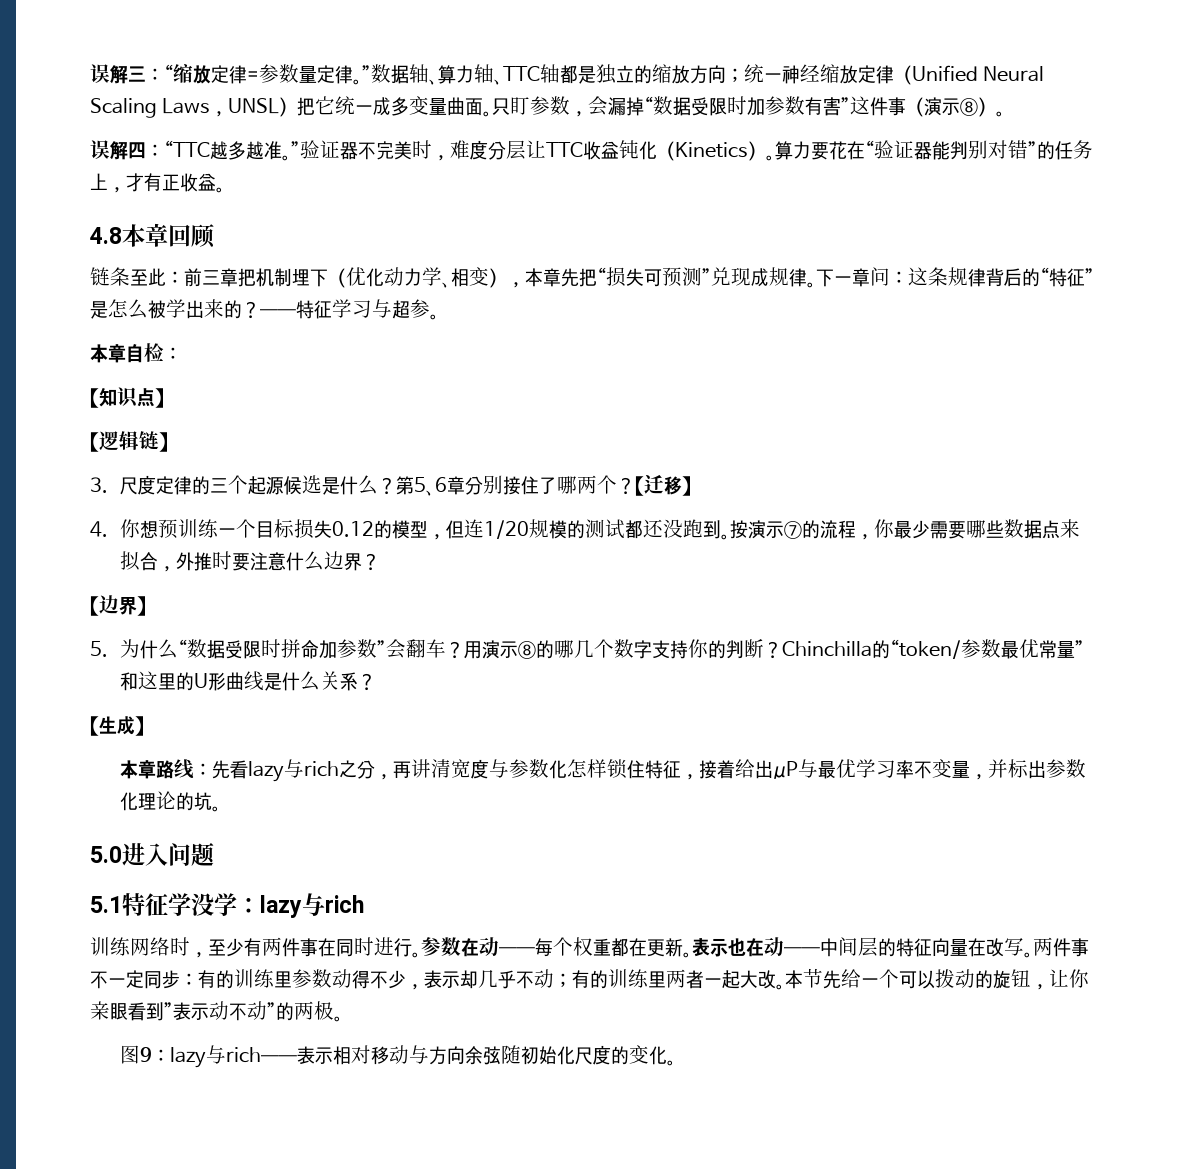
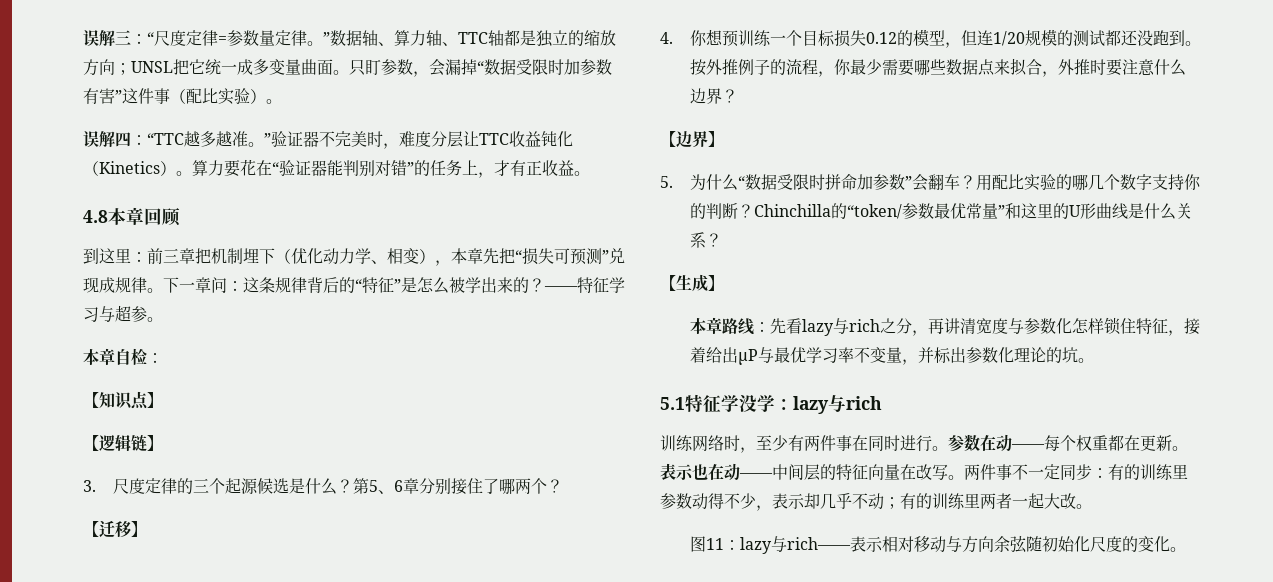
- 误解三：“缩放定律=参数量定律。”数据轴、算力轴、TTC轴都是独立的缩放方向；统一神经缩放定律（Unified Neural Scaling Laws，UNSL）把它统一成多变量曲面。
+ 误解三：“尺度定律=参数量定律。”数据轴、算力轴、TTC轴都是独立的缩放方向；UNSL把它统一成多变量曲面。
- 只盯参数，会漏掉“数据受限时加参数有害”这件事（演示⑧）。
+ 只盯参数，会漏掉“数据受限时加参数有害”这件事（配比实验）。
- 链条至此：前三章把机制埋下（优化动力学、相变），本章先把“损失可预测”兑现成规律。
+ 到这里：前三章把机制埋下（优化动力学、相变），本章先把“损失可预测”兑现成规律。
- 第5、6章分别接住了哪两个？【迁移】
+ 第5、6章分别接住了哪两个？
+ 【迁移】
- 按演示⑦的流程，你最少需要哪些数据点来拟合，外推时要注意什么边界？
+ 按外推例子的流程，你最少需要哪些数据点来拟合，外推时要注意什么边界？
- 用演示⑧的哪几个数字支持你的判断？
+ 用配比实验的哪几个数字支持你的判断？
- 5.0进入问题
- 本节先给一个可以拨动的旋钮，让你亲眼看到”表示动不动”的两极。
- 图9：lazy与rich——表示相对移动与方向余弦随初始化尺度的变化。
+ 图11：lazy与rich——表示相对移动与方向余弦随初始化尺度的变化。

